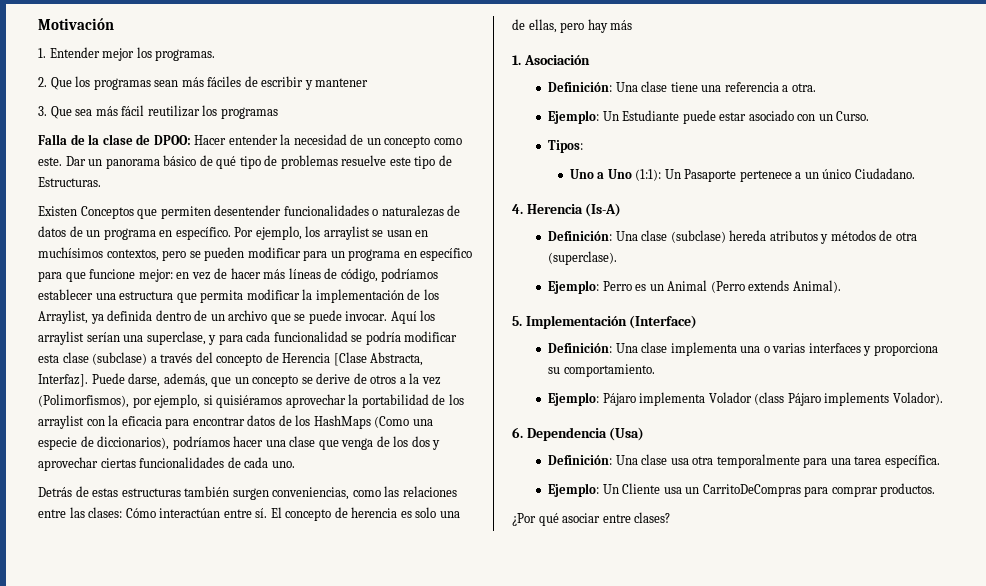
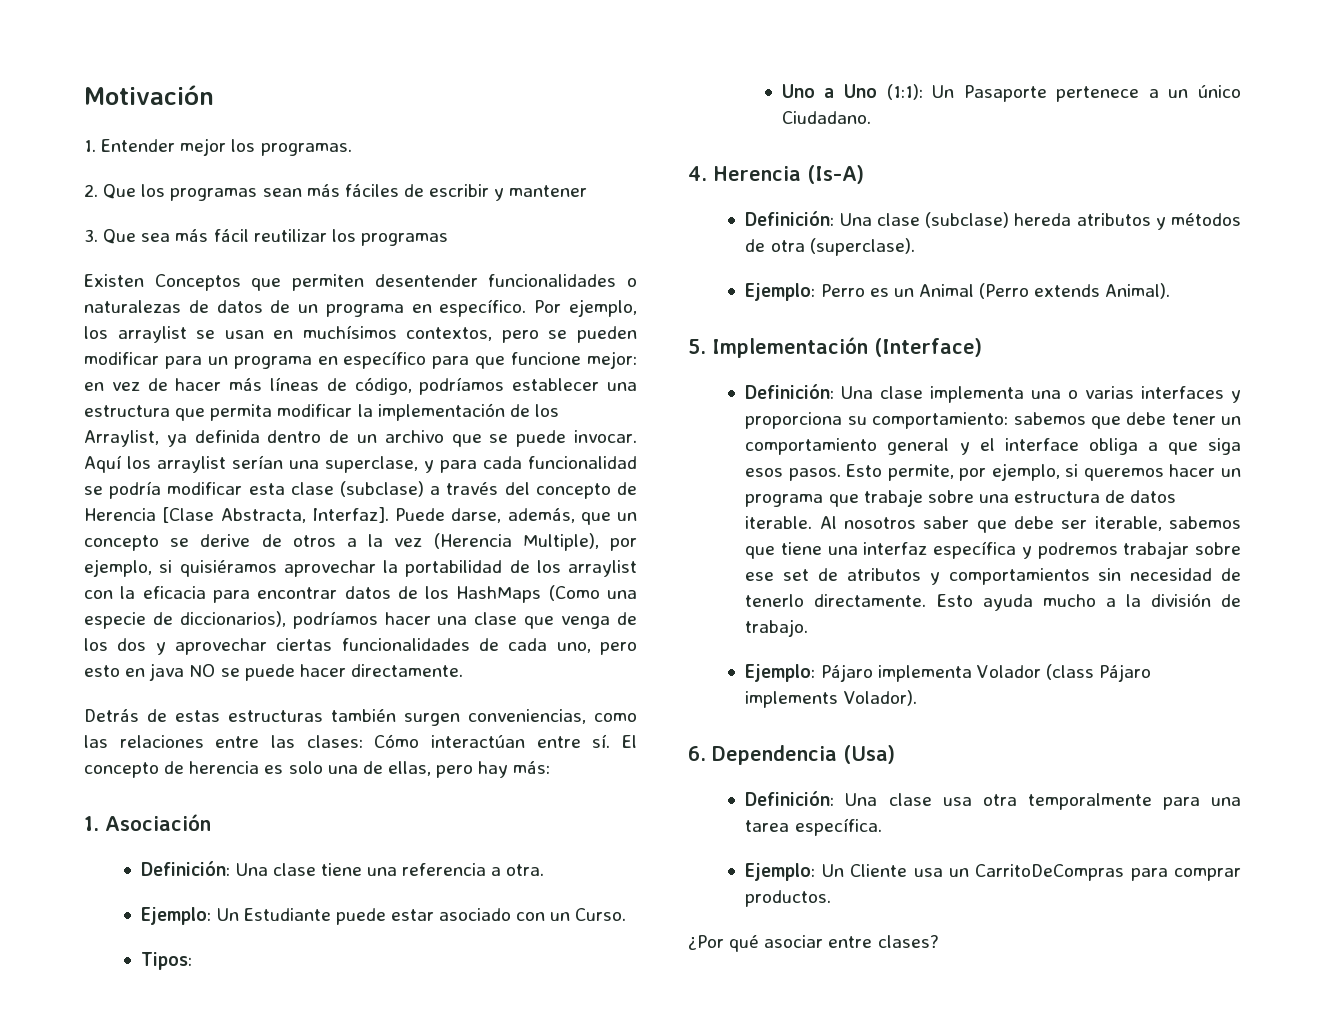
- Falla de la clase de DPOO: Hacer entender la necesidad de un concepto como este. Dar un panorama básico de qué tipo de problemas resuelve este tipo de Estructuras.
- Puede darse, además, que un concepto se derive de otros a la vez (Polimorfismos), por ejemplo, si quisiéramos aprovechar la portabilidad de los arraylist con la eficacia para encontrar datos de los HashMaps (Como una especie de diccionarios), podríamos hacer una clase que venga de los dos y aprovechar ciertas funcionalidades de cada uno.
+ Puede darse, además, que un concepto se derive de otros a la vez (Herencia Multiple), por ejemplo, si quisiéramos aprovechar la portabilidad de los arraylist con la eficacia para encontrar datos de los HashMaps (Como una especie de diccionarios), podríamos hacer una clase que venga de los dos y aprovechar ciertas funcionalidades de cada uno, pero esto en java NO se puede hacer directamente.
- El concepto de herencia es solo una de ellas, pero hay más
+ El concepto de herencia es solo una de ellas, pero hay más:
- Definición: Una clase implementa una o varias interfaces y proporciona su comportamiento.
+ Definición: Una clase implementa una o varias interfaces y proporciona su comportamiento: sabemos que debe tener un comportamiento general y el interface obliga a que siga esos pasos. Esto permite, por ejemplo, si queremos hacer un programa que trabaje sobre una estructura de datos iterable. Al nosotros saber que debe ser iterable, sabemos que tiene una interfaz específica y podremos trabajar sobre ese set de atributos y comportamientos sin necesidad de tenerlo directamente. Esto ayuda mucho a la división de trabajo.

